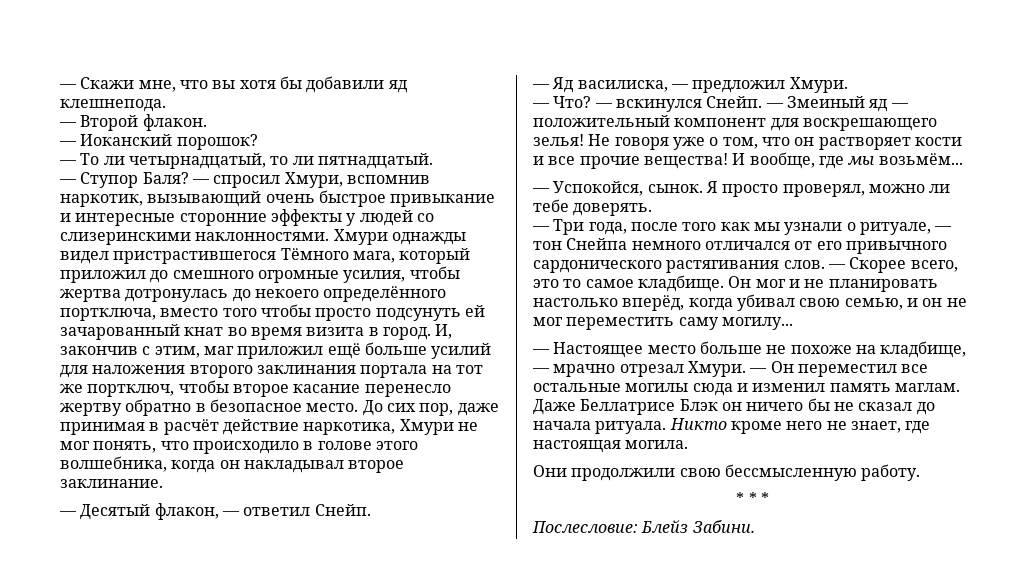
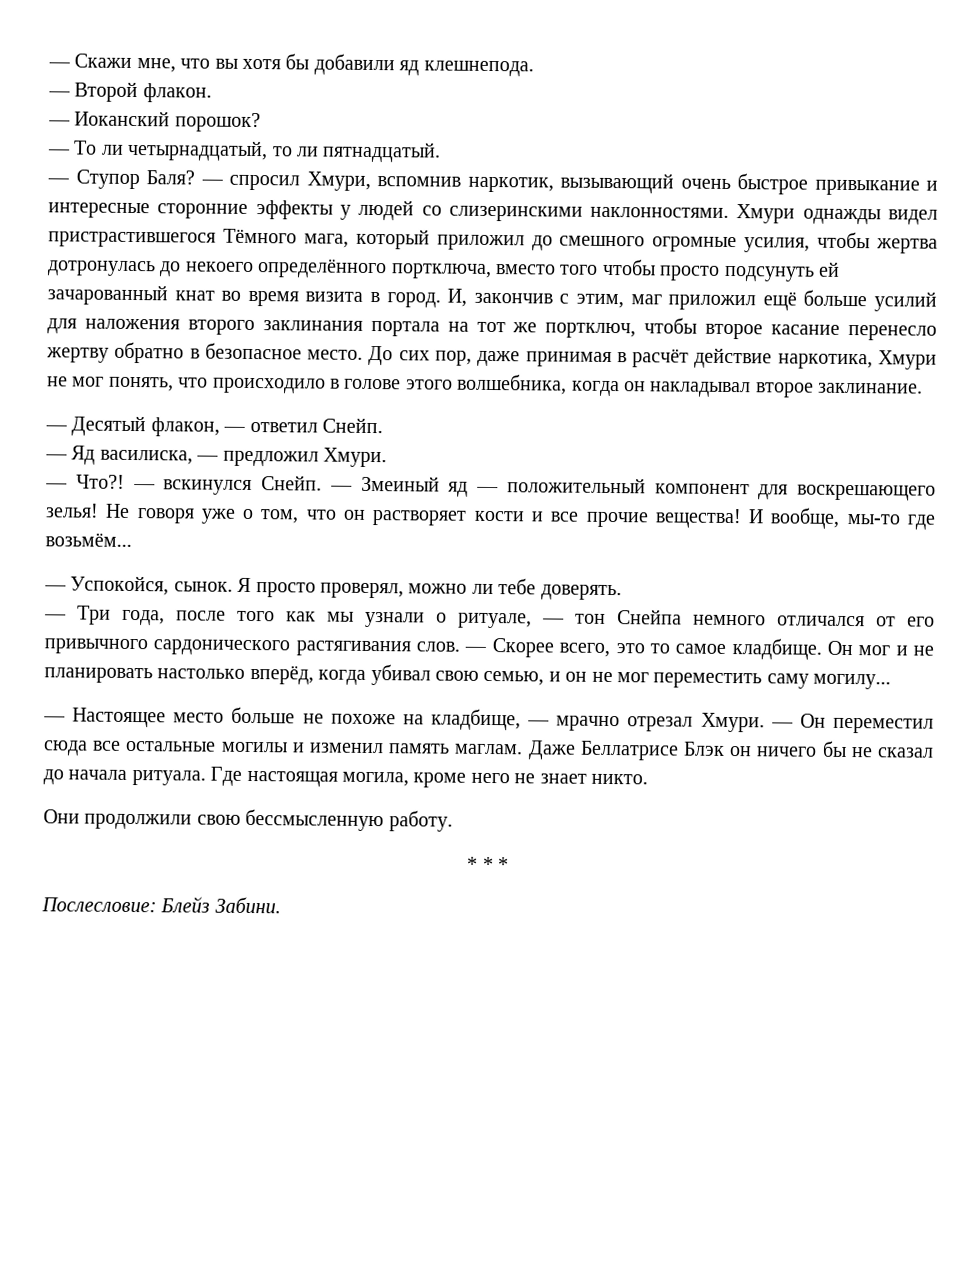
- — Что?
+ — Что?!
- И вообще, где мы возьмём...
+ И вообще, мы-то где возьмём...
- — Он переместил все остальные могилы сюда и изменил память маглам.
+ — Он переместил сюда все остальные могилы и изменил память маглам.
- Никто кроме него не знает, где настоящая могила.
+ Где настоящая могила, кроме него не знает никто.

